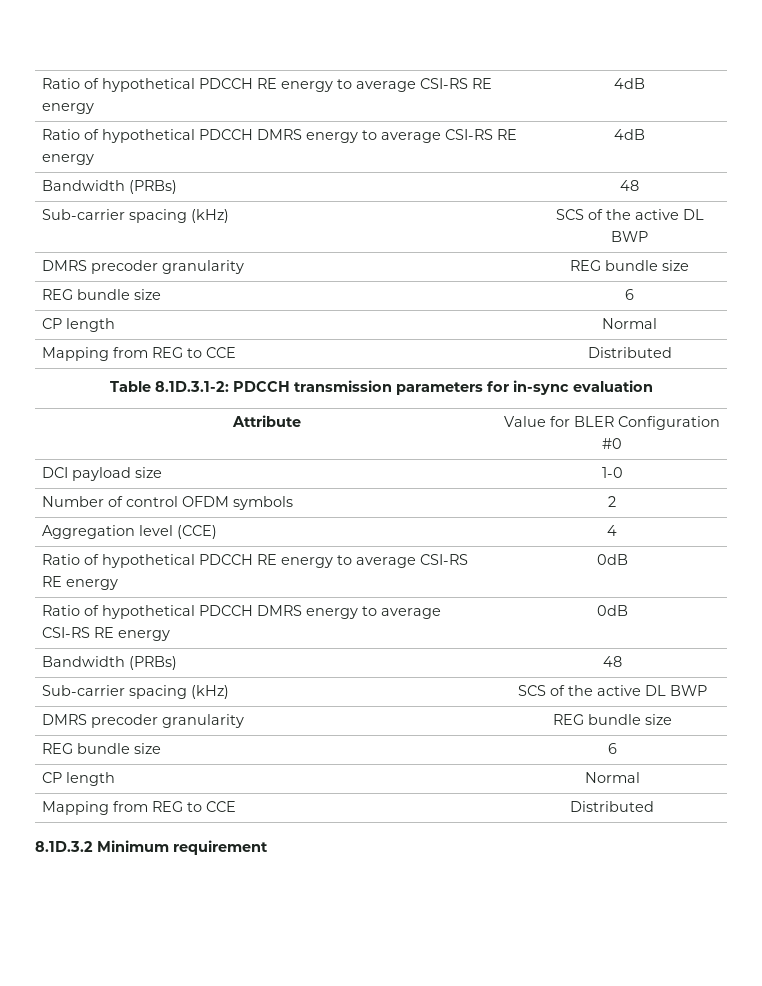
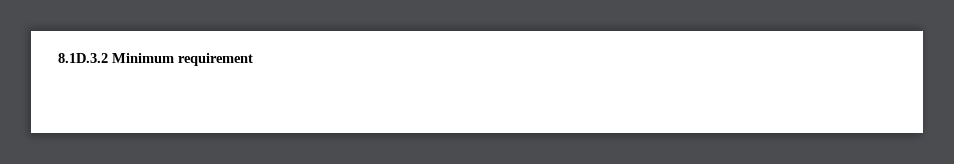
- Ratio of hypothetical PDCCH RE energy to average CSI-RS RE energy | 4dB
- Ratio of hypothetical PDCCH DMRS energy to average CSI-RS RE energy | 4dB
- Bandwidth (PRBs) | 48
- Sub-carrier spacing (kHz) | SCS of the active DL BWP
- DMRS precoder granularity | REG bundle size
- REG bundle size | 6
- CP length | Normal
- Mapping from REG to CCE | Distributed
- Table 8.1D.3.1-2: PDCCH transmission parameters for in-sync evaluation
- Attribute | Value for BLER Configuration #0
- DCI payload size | 1-0
- Number of control OFDM symbols | 2
- Aggregation level (CCE) | 4
- Ratio of hypothetical PDCCH RE energy to average CSI-RS RE energy | 0dB
- Ratio of hypothetical PDCCH DMRS energy to average CSI-RS RE energy | 0dB
- Bandwidth (PRBs) | 48
- Sub-carrier spacing (kHz) | SCS of the active DL BWP
- DMRS precoder granularity | REG bundle size
- REG bundle size | 6
- CP length | Normal
- Mapping from REG to CCE | Distributed

